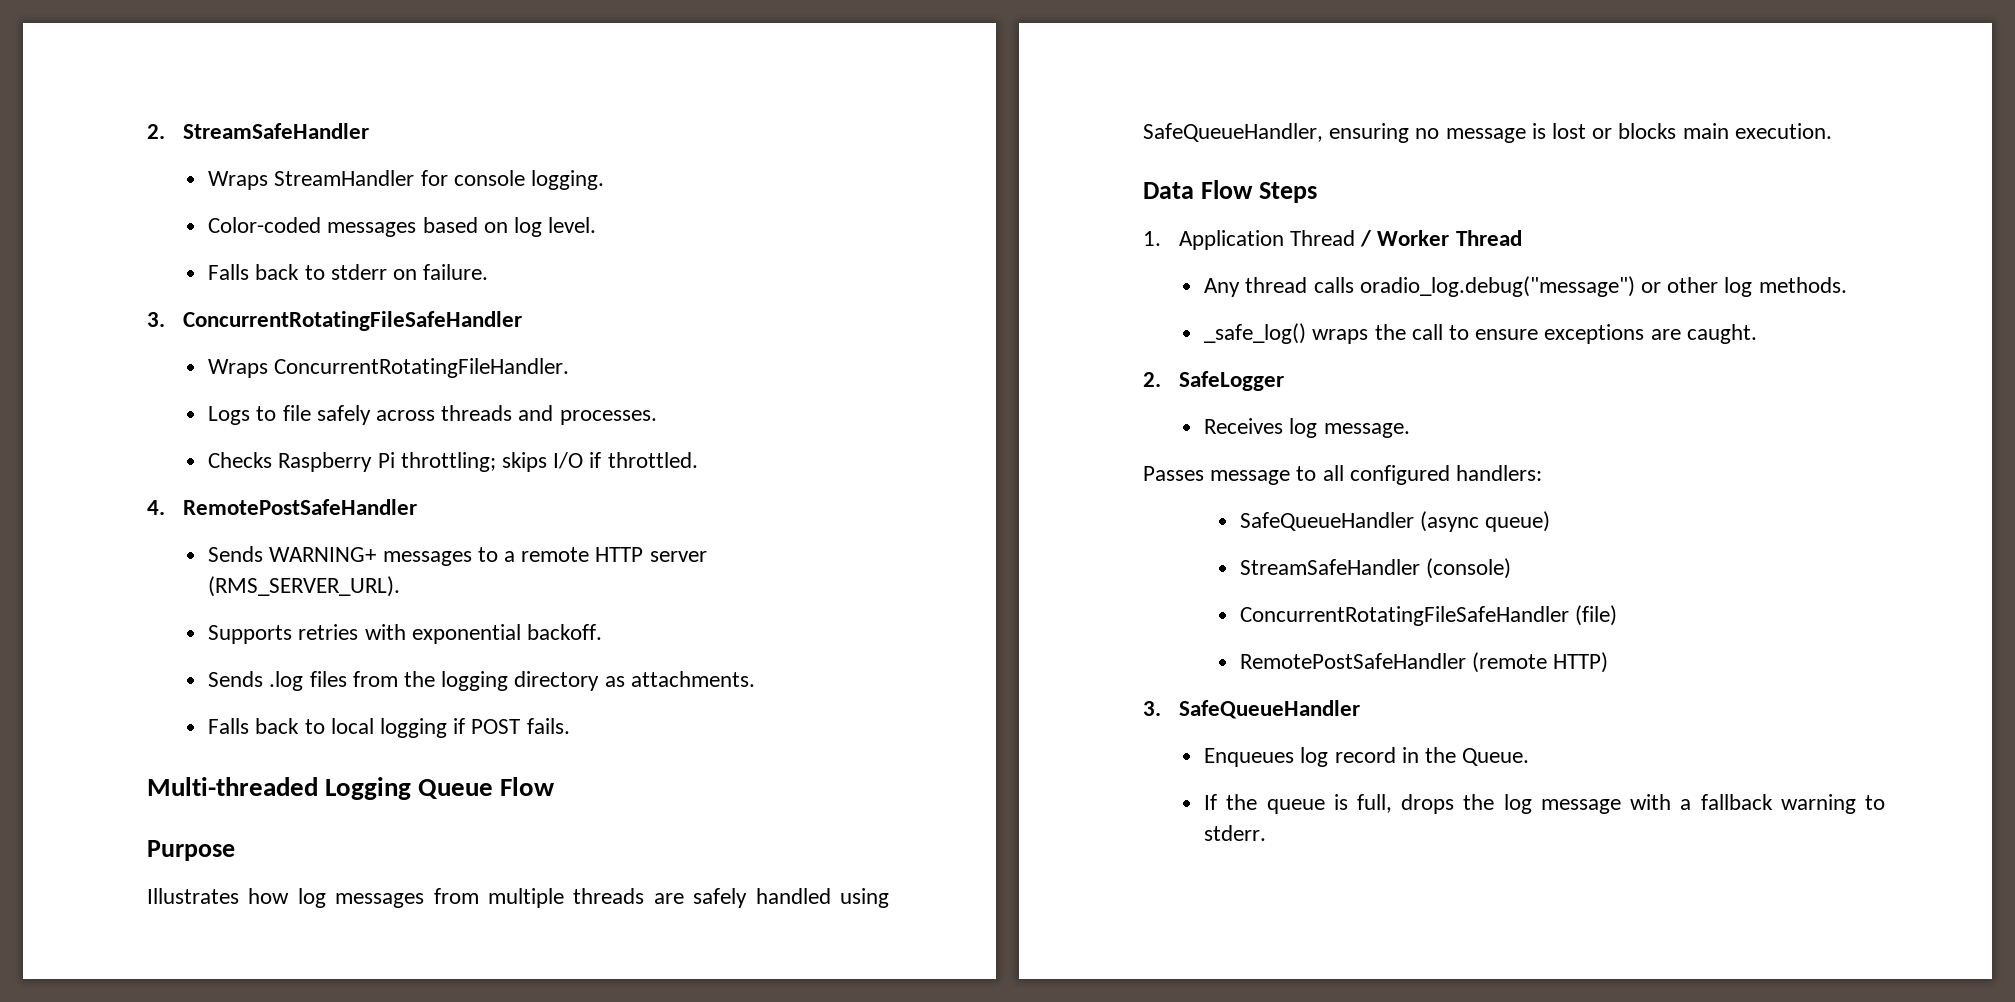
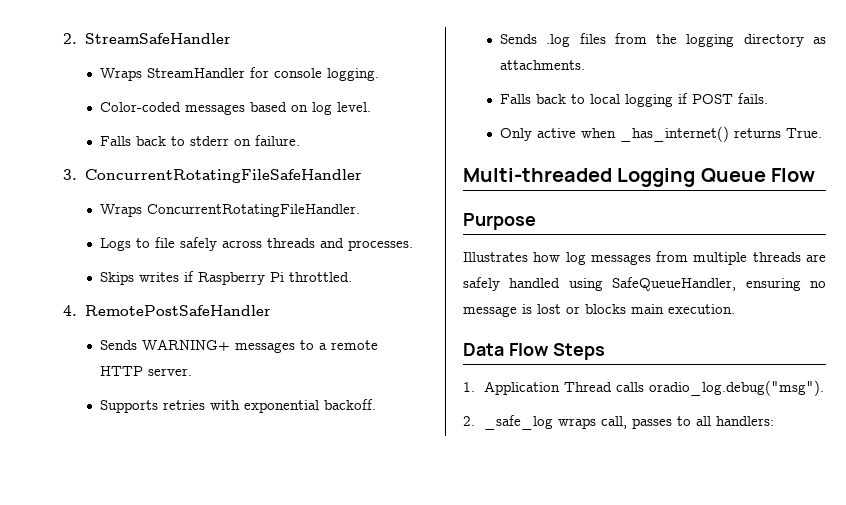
- Checks Raspberry Pi throttling; skips I/O if throttled.
+ Skips writes if Raspberry Pi throttled.
- Sends WARNING+ messages to a remote HTTP server (RMS_SERVER_URL).
+ Sends WARNING+ messages to a remote HTTP server.
+ Only active when _has_internet() returns True.
- 1. Application Thread / Worker Thread
- Any thread calls oradio_log.debug("message") or other log methods.
- _safe_log() wraps the call to ensure exceptions are caught.
- 2. SafeLogger
- Receives log message.
- Passes message to all configured handlers:
+ 1. Application Thread calls oradio_log.debug("msg").
+ 2. _safe_log wraps call, passes to all handlers:
- SafeQueueHandler (async queue)
- StreamSafeHandler (console)
- ConcurrentRotatingFileSafeHandler (file)
- RemotePostSafeHandler (remote HTTP)
- 3. SafeQueueHandler
- Enqueues log record in the Queue.
- If the queue is full, drops the log message with a fallback warning to stderr.

